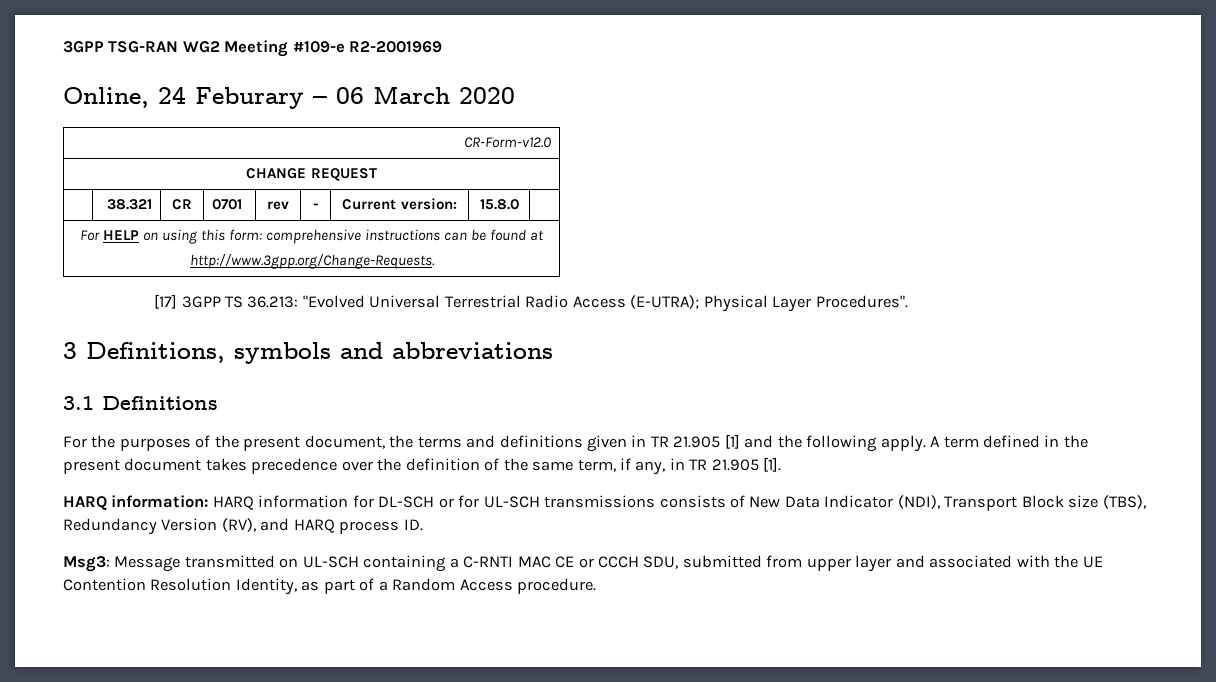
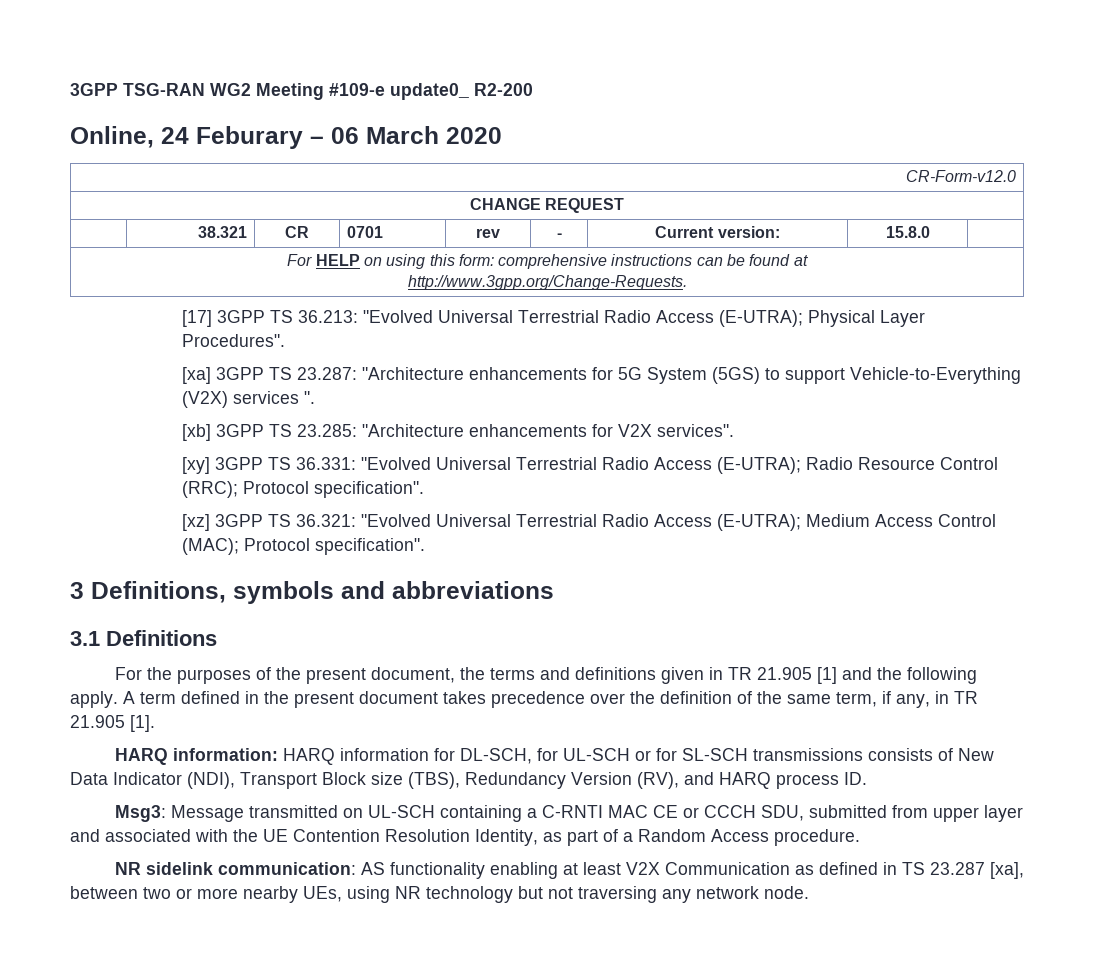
- 3GPP TSG-RAN WG2 Meeting #109-e R2-2001969
+ 3GPP TSG-RAN WG2 Meeting #109-e update0_ R2-200
+ [xa] 3GPP TS 23.287: "Architecture enhancements for 5G System (5GS) to support Vehicle-to-Everything (V2X) services ".
+ [xb] 3GPP TS 23.285: "Architecture enhancements for V2X services".
+ [xy] 3GPP TS 36.331: "Evolved Universal Terrestrial Radio Access (E-UTRA); Radio Resource Control (RRC); Protocol specification".
+ [xz] 3GPP TS 36.321: "Evolved Universal Terrestrial Radio Access (E-UTRA); Medium Access Control (MAC); Protocol specification".
- HARQ information: HARQ information for DL-SCH or for UL-SCH transmissions consists of New Data Indicator (NDI), Transport Block size (TBS), Redundancy Version (RV), and HARQ process ID.
+ HARQ information: HARQ information for DL-SCH, for UL-SCH or for SL-SCH transmissions consists of New Data Indicator (NDI), Transport Block size (TBS), Redundancy Version (RV), and HARQ process ID.
+ NR sidelink communication: AS functionality enabling at least V2X Communication as defined in TS 23.287 [xa], between two or more nearby UEs, using NR technology but not traversing any network node.

